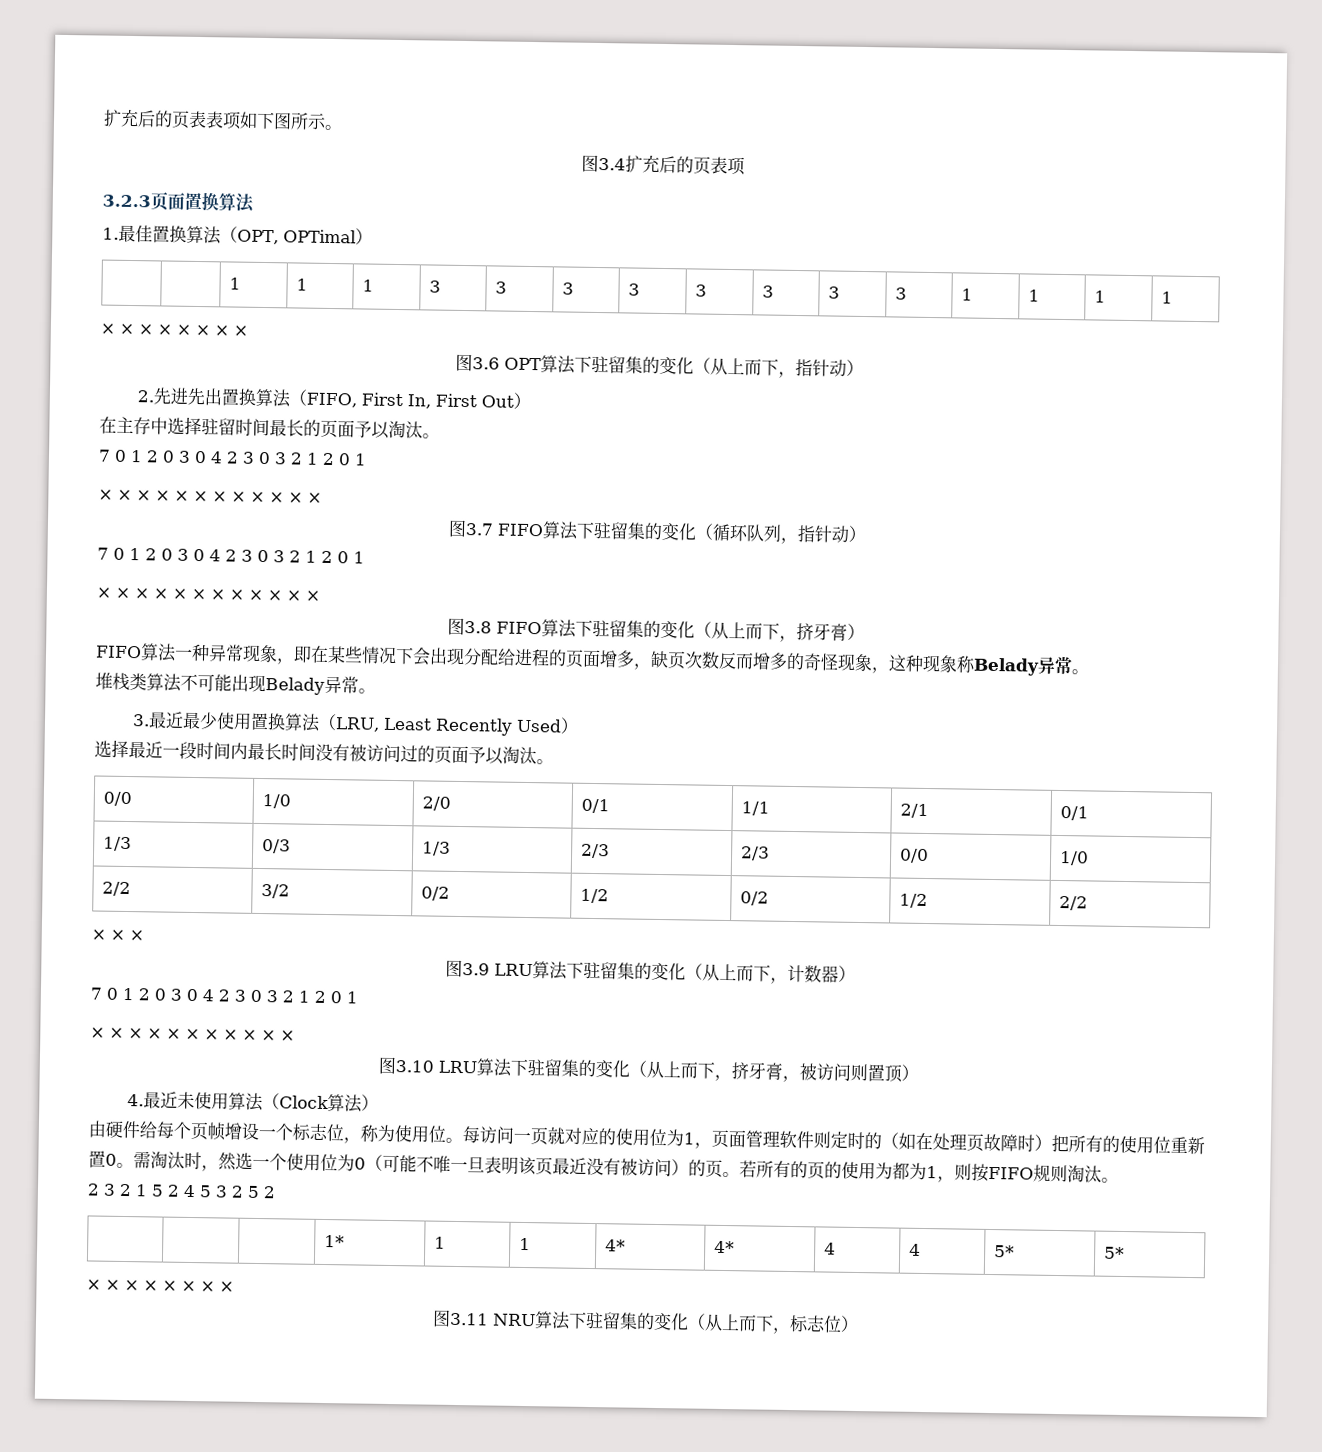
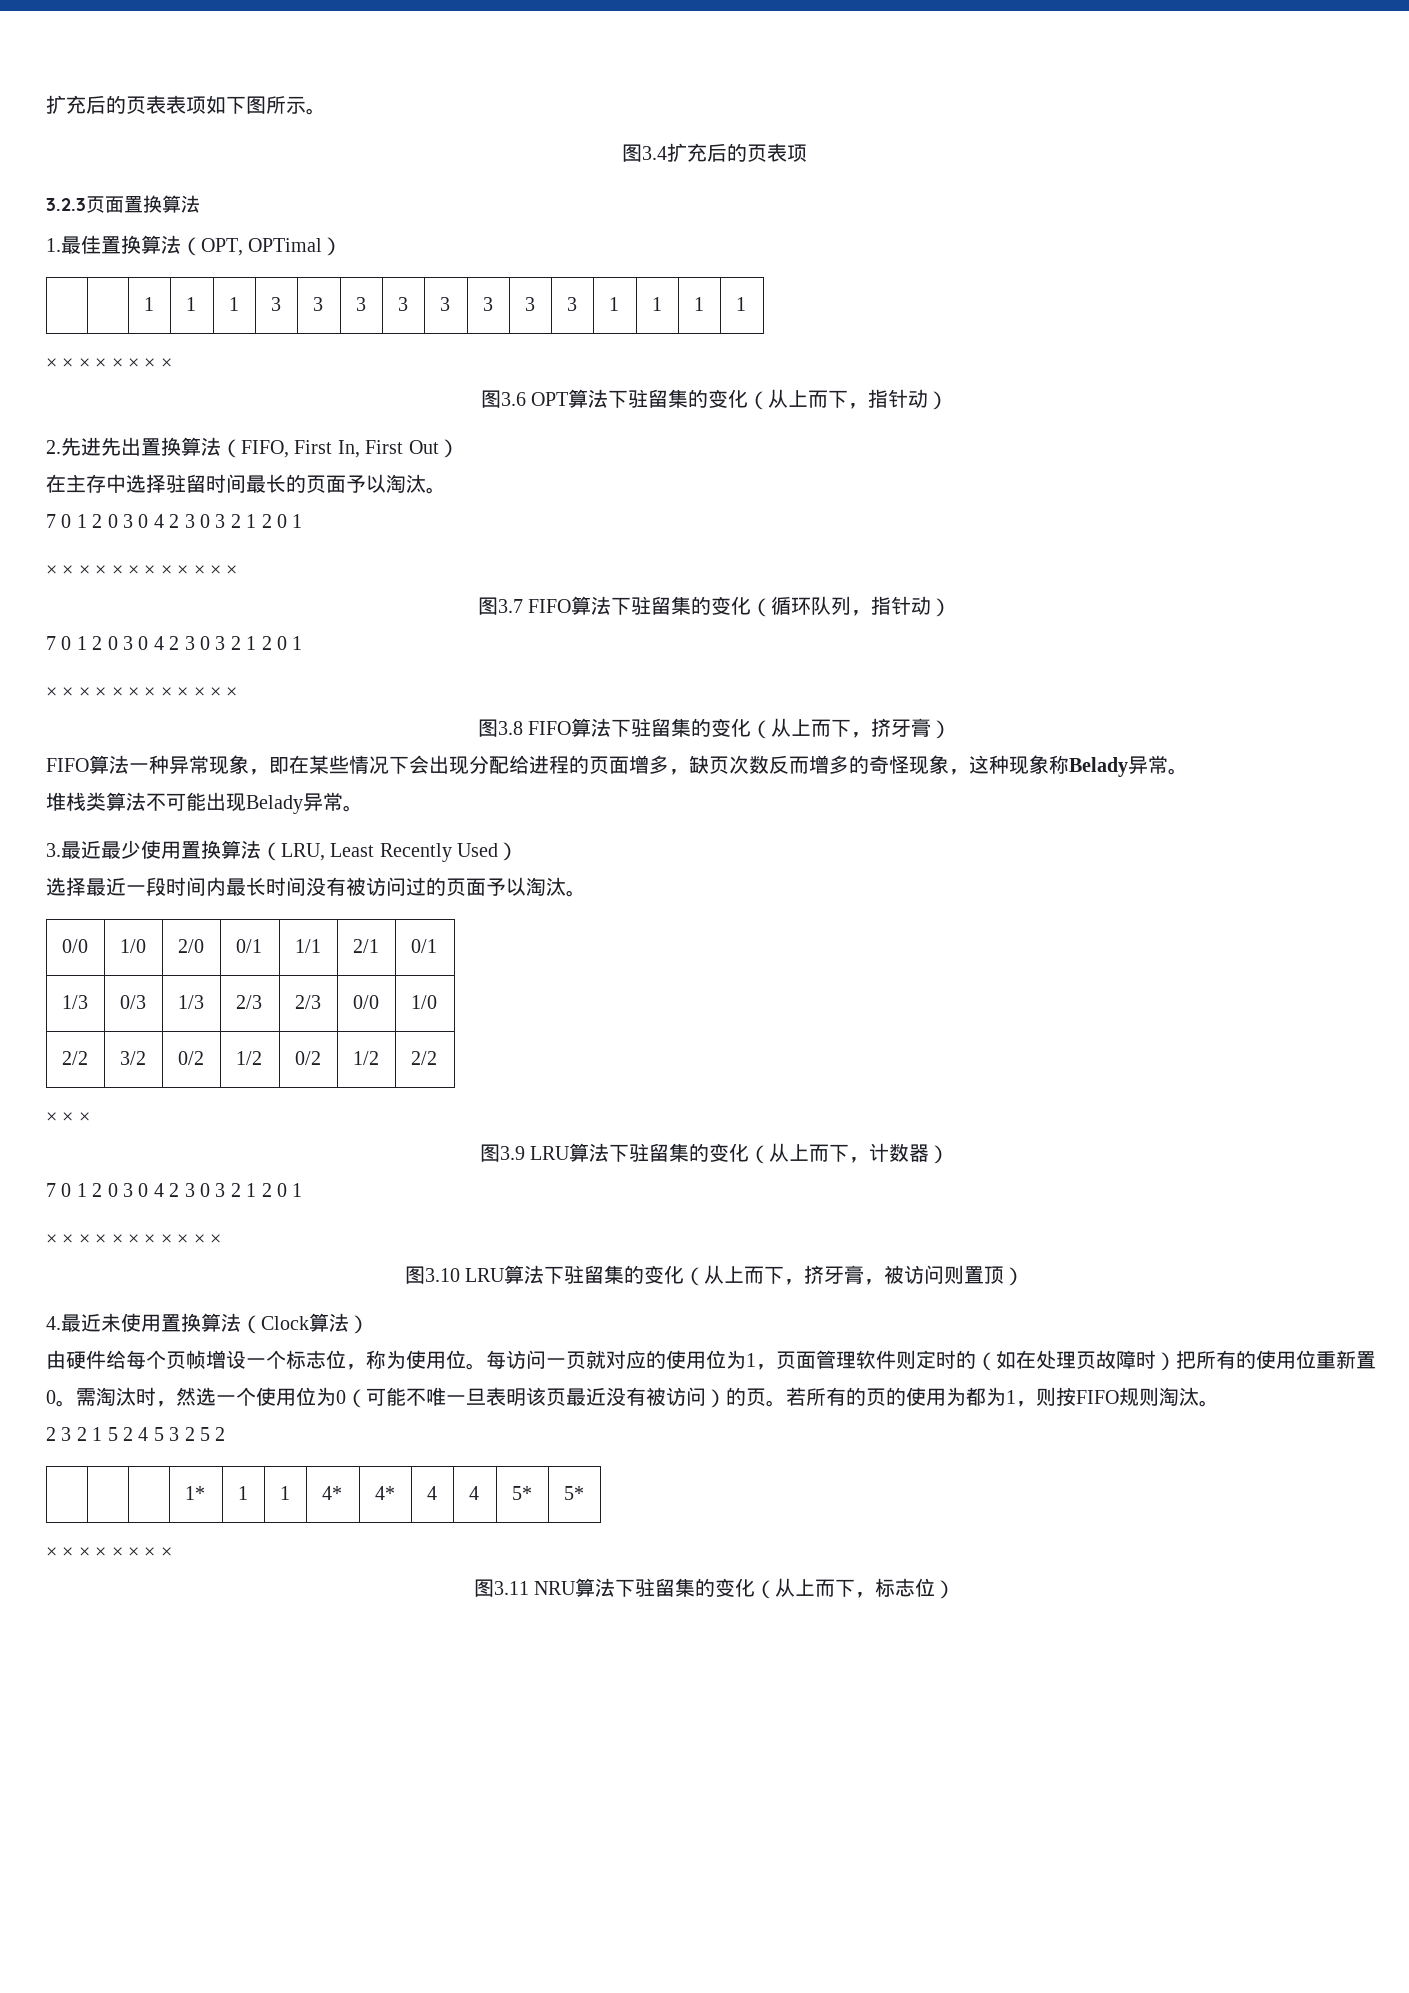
- 4.最近未使用算法（Clock算法）
+ 4.最近未使用置换算法（Clock算法）

